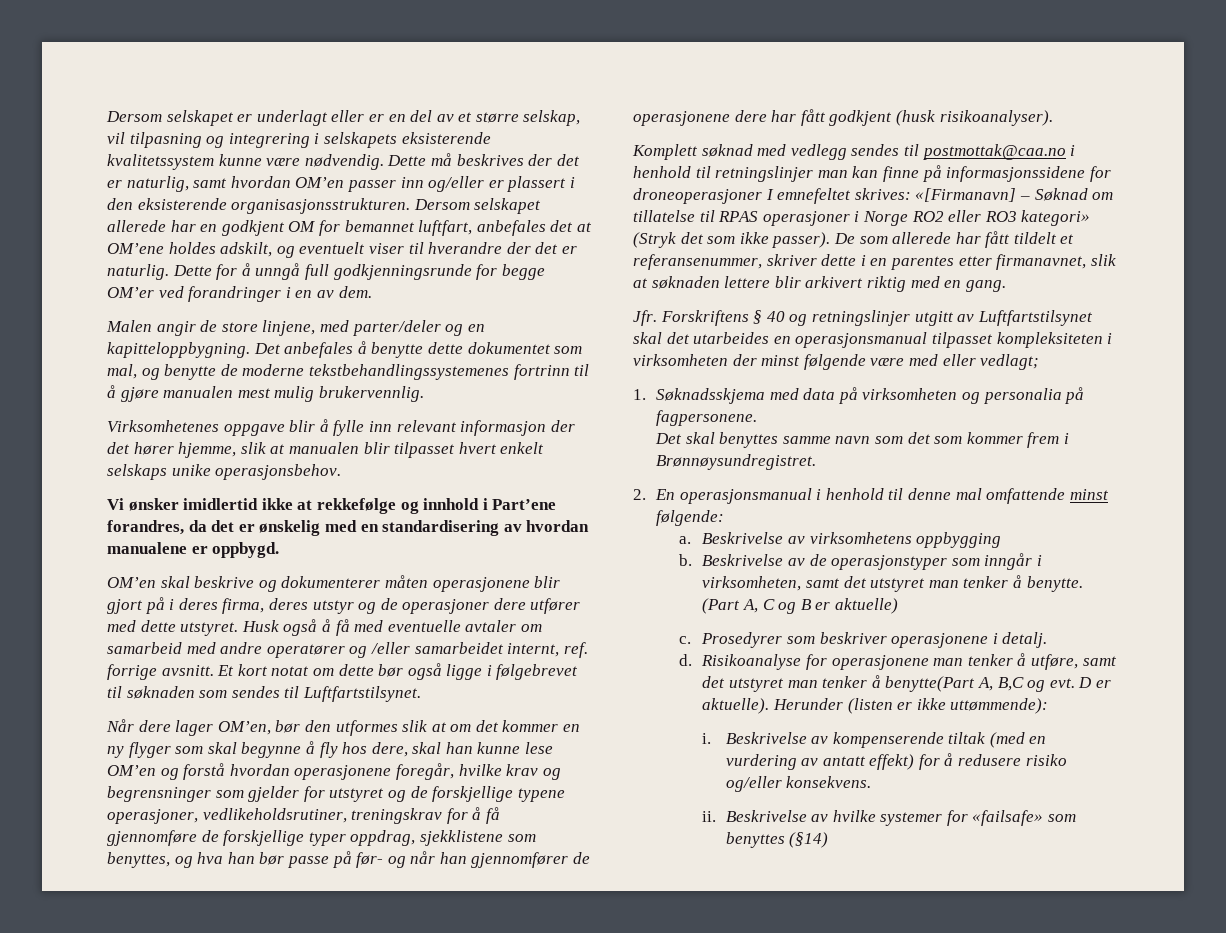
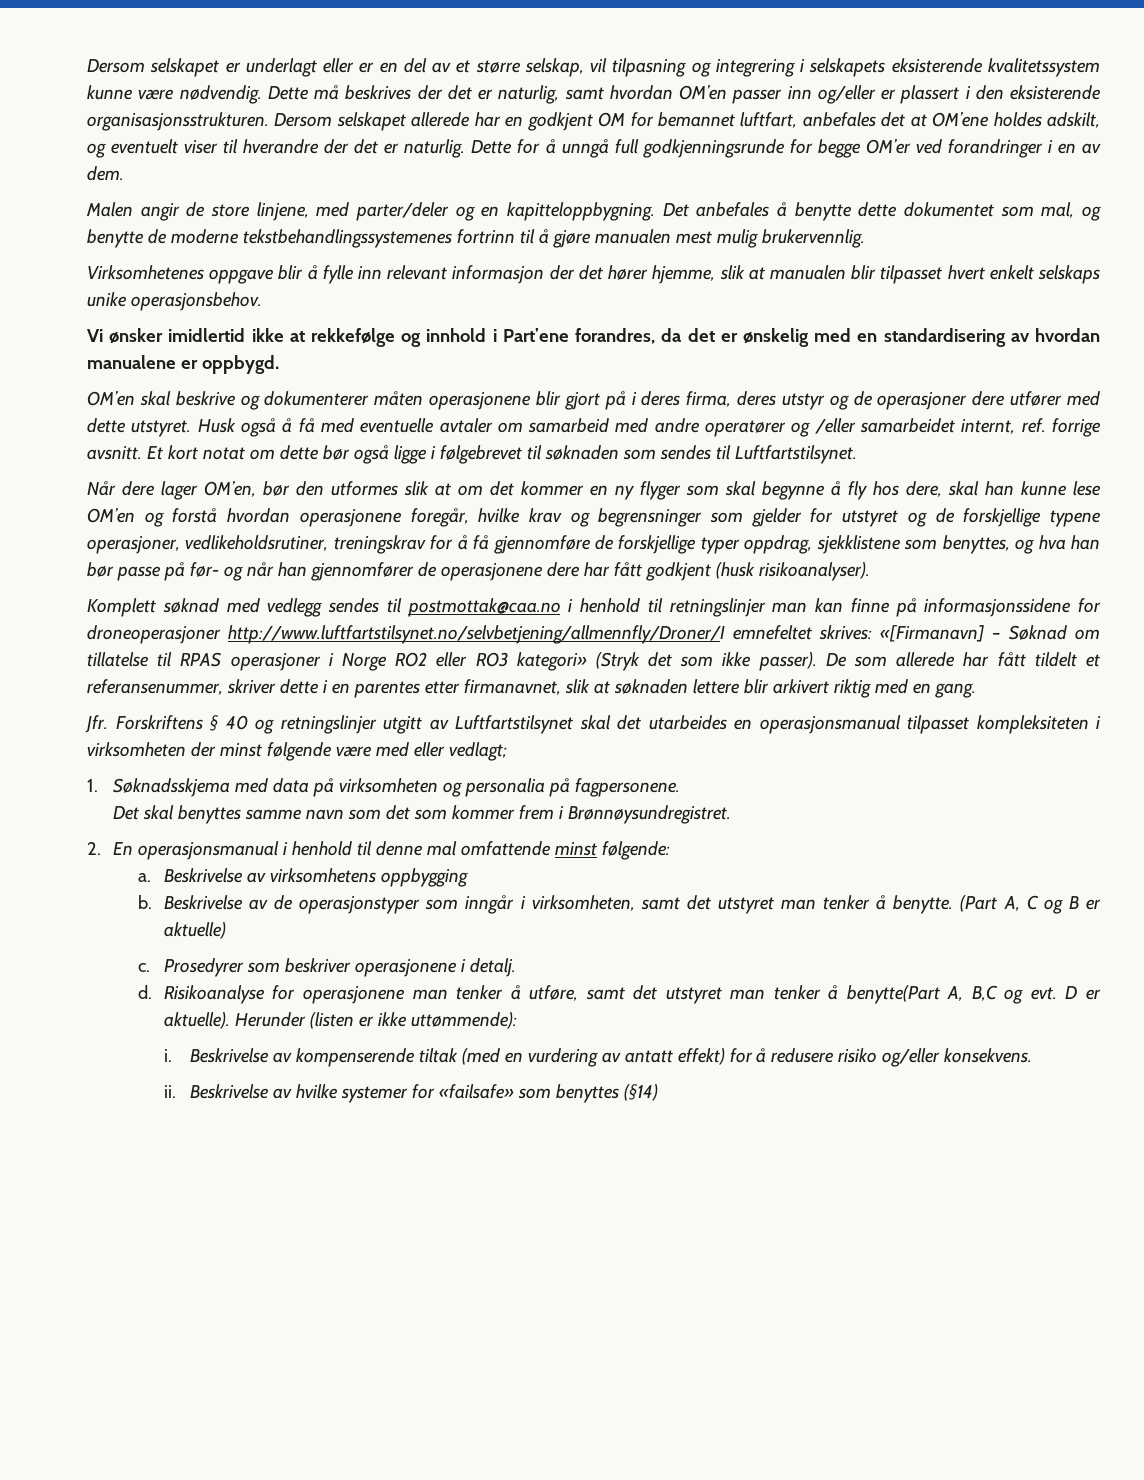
- Komplett søknad med vedlegg sendes til postmottak@caa.no i henhold til retningslinjer man kan finne på informasjonssidene for droneoperasjoner I emnefeltet skrives: «[Firmanavn] – Søknad om tillatelse til RPAS operasjoner i Norge RO2 eller RO3 kategori» (Stryk det som ikke passer).
+ Komplett søknad med vedlegg sendes til postmottak@caa.no i henhold til retningslinjer man kan finne på informasjonssidene for droneoperasjoner http://www.luftfartstilsynet.no/selvbetjening/allmennfly/Droner/I emnefeltet skrives: «[Firmanavn] – Søknad om tillatelse til RPAS operasjoner i Norge RO2 eller RO3 kategori» (Stryk det som ikke passer).

